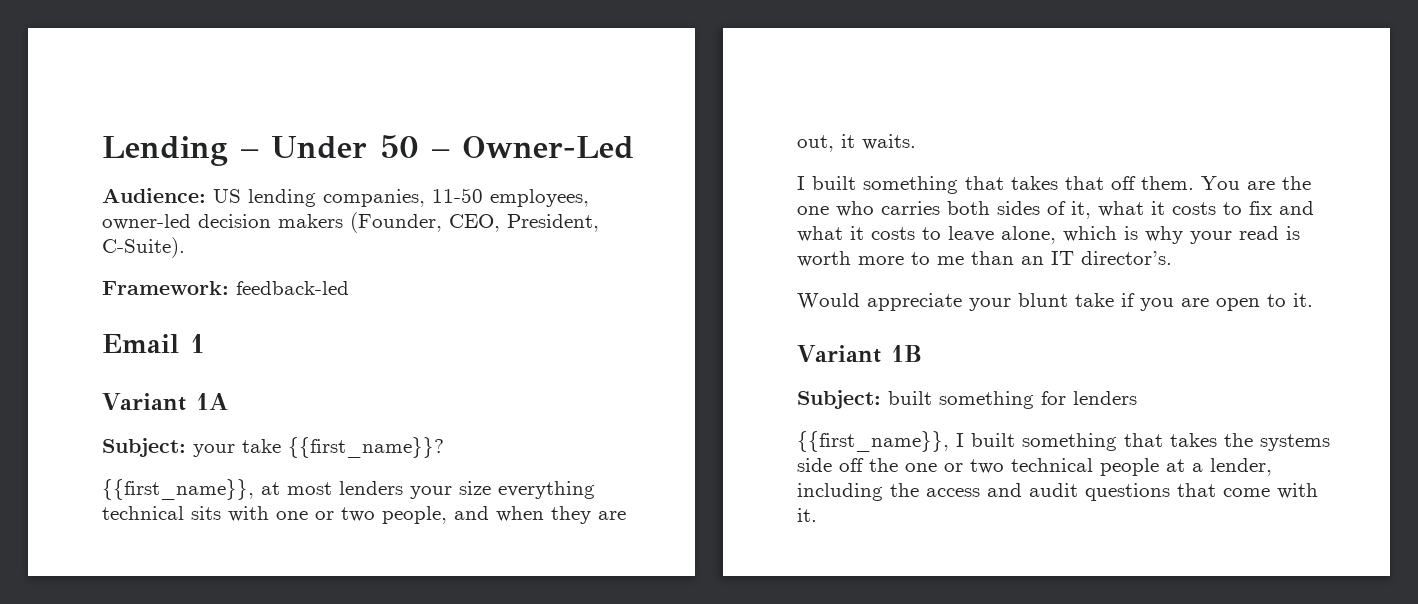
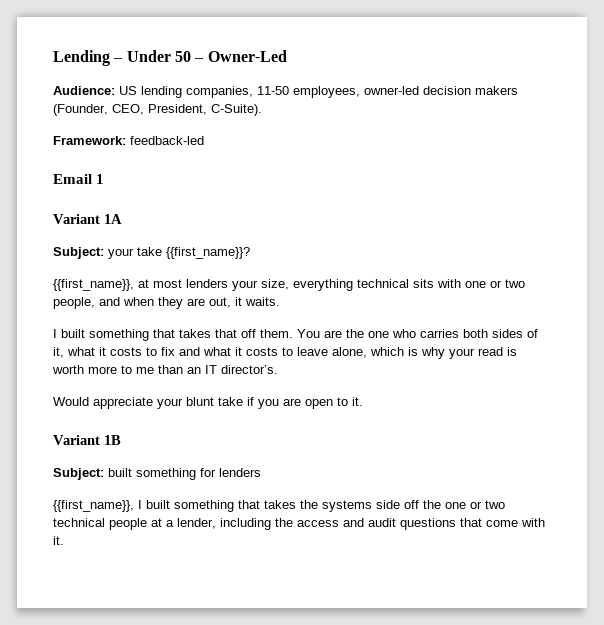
- {{first_name}}, at most lenders your size everything technical sits with one or two people, and when they are out, it waits.
+ {{first_name}}, at most lenders your size, everything technical sits with one or two people, and when they are out, it waits.

